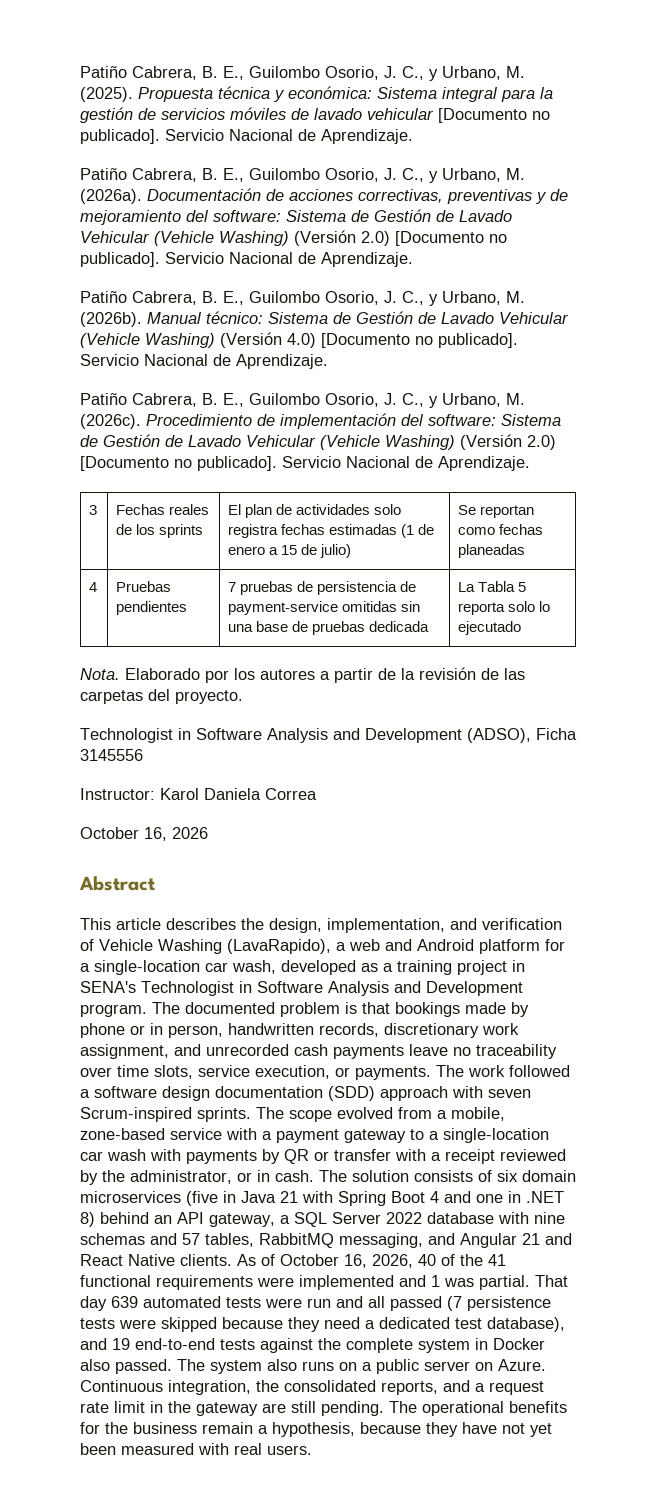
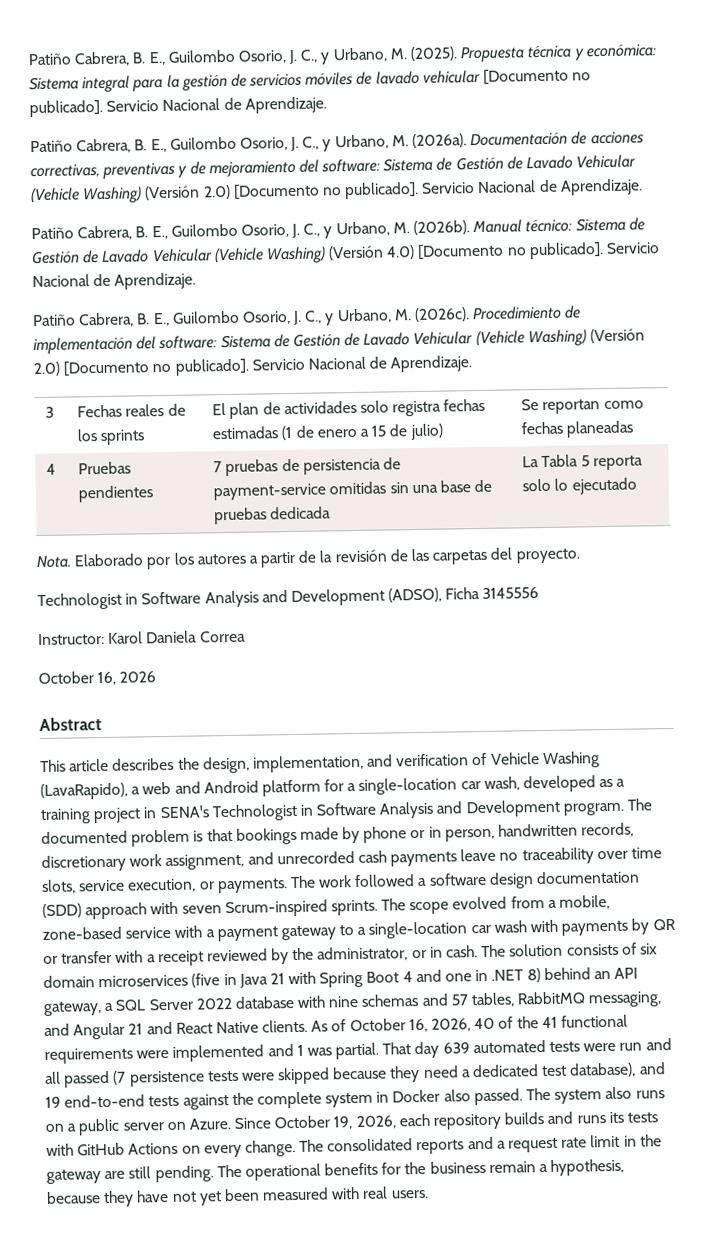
- Continuous integration, the consolidated reports, and a request rate limit in the gateway are still pending.
+ Since October 19, 2026, each repository builds and runs its tests with GitHub Actions on every change. The consolidated reports and a request rate limit in the gateway are still pending.

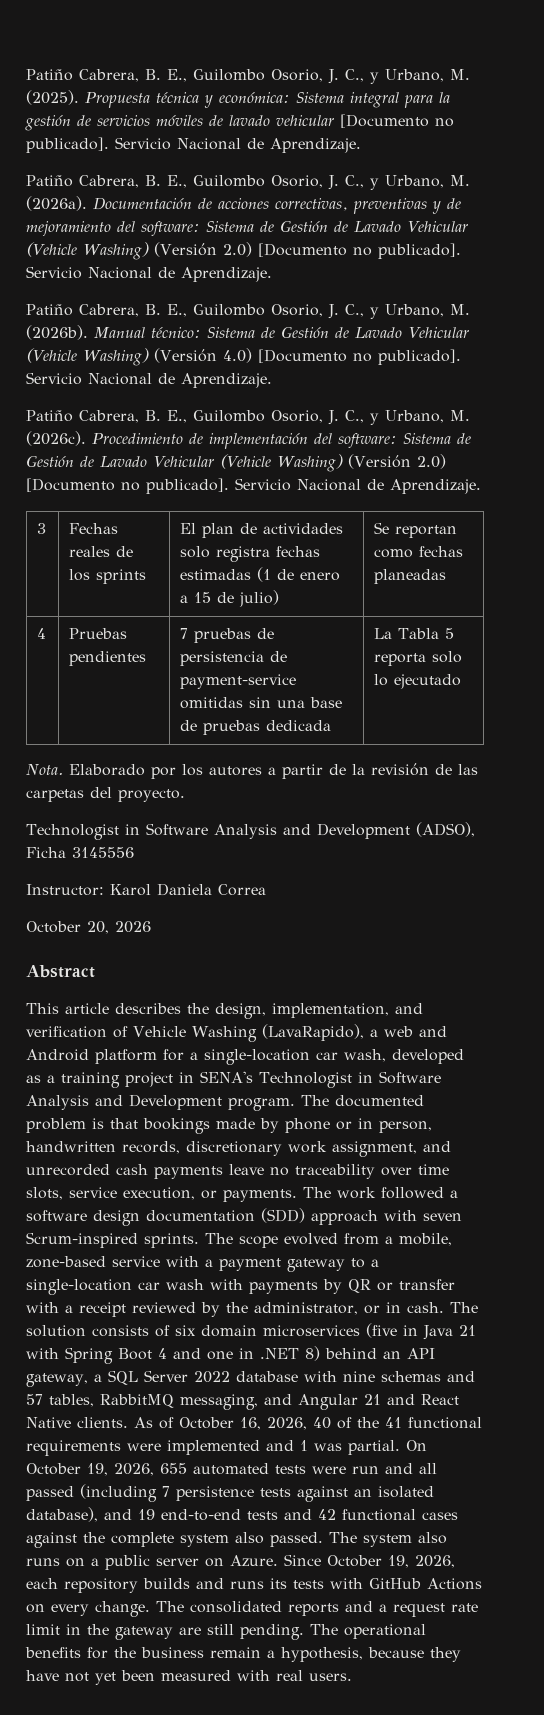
- October 16, 2026
+ October 20, 2026
- That day 639 automated tests were run and all passed (7 persistence tests were skipped because they need a dedicated test database), and 19 end-to-end tests against the complete system in Docker also passed.
+ On October 19, 2026, 655 automated tests were run and all passed (including 7 persistence tests against an isolated database), and 19 end-to-end tests and 42 functional cases against the complete system also passed.

